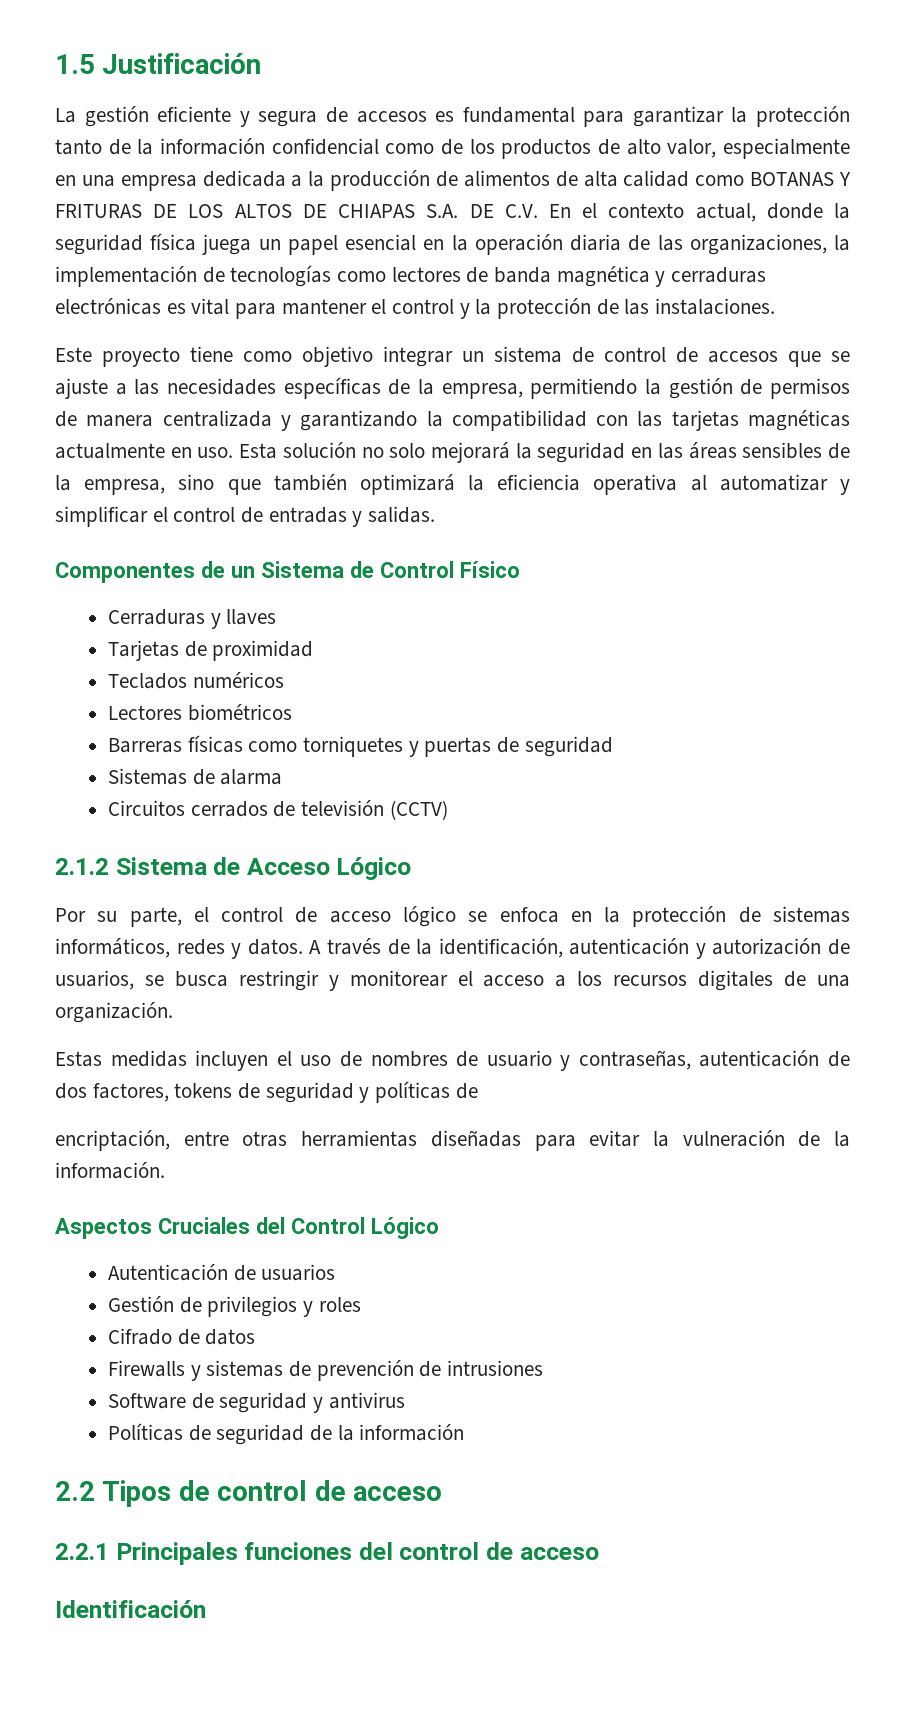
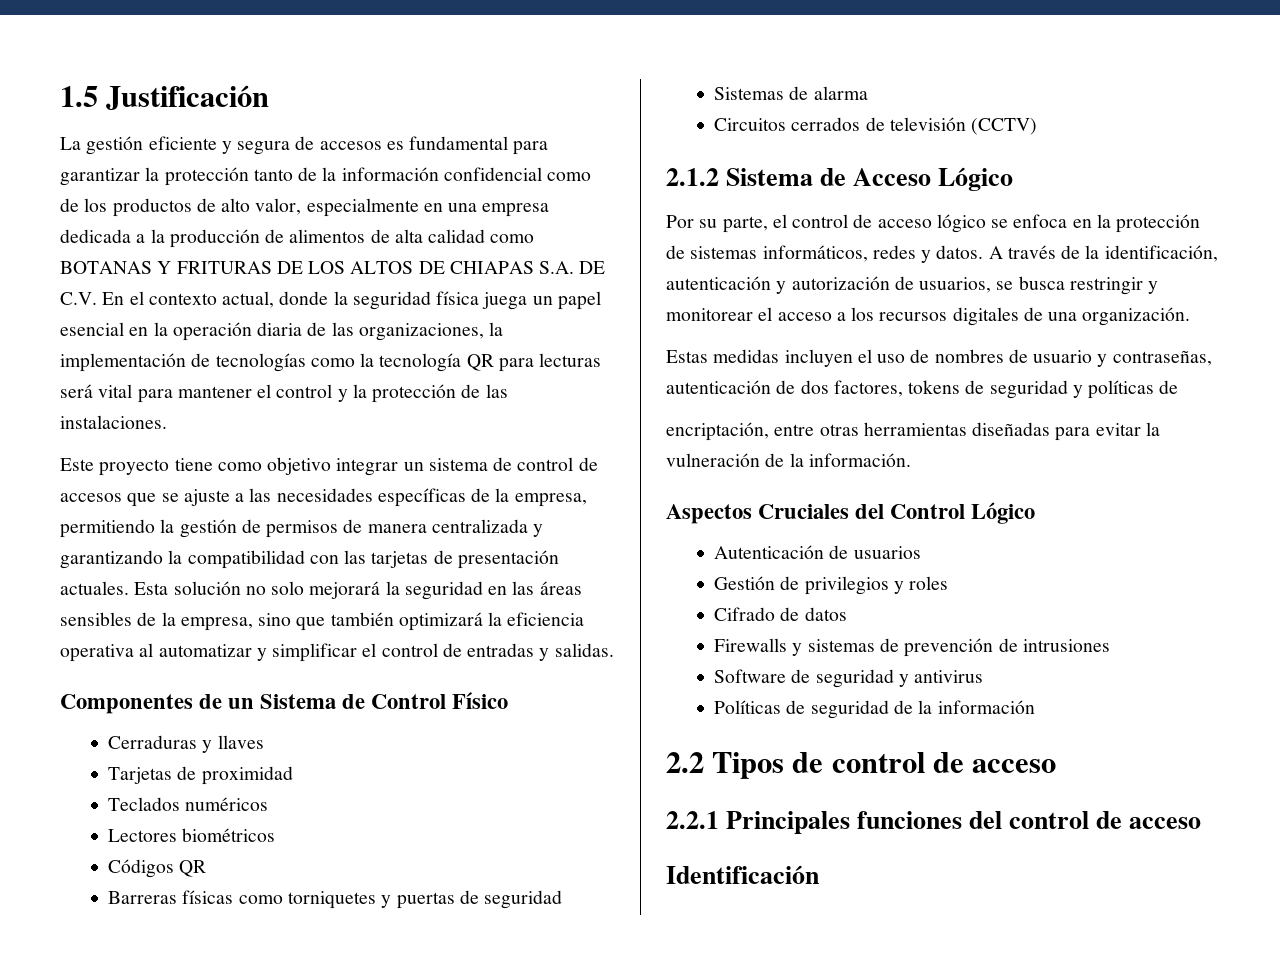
- La gestión eficiente y segura de accesos es fundamental para garantizar la protección tanto de la información confidencial como de los productos de alto valor, especialmente en una empresa dedicada a la producción de alimentos de alta calidad como BOTANAS Y FRITURAS DE LOS ALTOS DE CHIAPAS S.A. DE C.V. En el contexto actual, donde la seguridad física juega un papel esencial en la operación diaria de las organizaciones, la implementación de tecnologías como lectores de banda magnética y cerraduras electrónicas es vital para mantener el control y la protección de las instalaciones.
+ La gestión eficiente y segura de accesos es fundamental para garantizar la protección tanto de la información confidencial como de los productos de alto valor, especialmente en una empresa dedicada a la producción de alimentos de alta calidad como BOTANAS Y FRITURAS DE LOS ALTOS DE CHIAPAS S.A. DE C.V. En el contexto actual, donde la seguridad física juega un papel esencial en la operación diaria de las organizaciones, la implementación de tecnologías como la tecnología QR para lecturas será vital para mantener el control y la protección de las instalaciones.
- Este proyecto tiene como objetivo integrar un sistema de control de accesos que se ajuste a las necesidades específicas de la empresa, permitiendo la gestión de permisos de manera centralizada y garantizando la compatibilidad con las tarjetas magnéticas actualmente en uso.
+ Este proyecto tiene como objetivo integrar un sistema de control de accesos que se ajuste a las necesidades específicas de la empresa, permitiendo la gestión de permisos de manera centralizada y garantizando la compatibilidad con las tarjetas de presentación actuales.
+ Códigos QR

